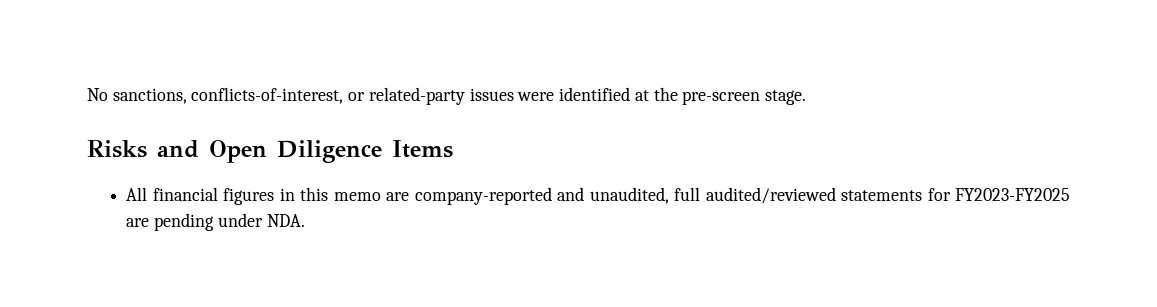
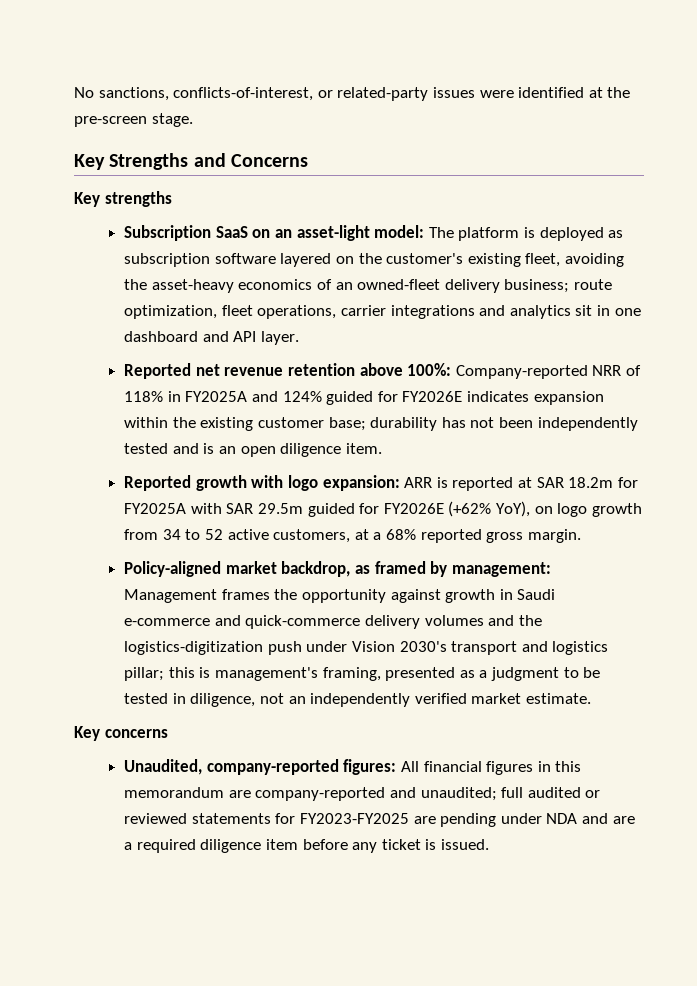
- Risks and Open Diligence Items
- All financial figures in this memo are company-reported and unaudited, full audited/reviewed statements for FY2023-FY2025 are pending under NDA.
+ Key Strengths and Concerns
+ Key strengths
+ Subscription SaaS on an asset-light model: The platform is deployed as subscription software layered on the customer's existing fleet, avoiding the asset-heavy economics of an owned-fleet delivery business; route optimization, fleet operations, carrier integrations and analytics sit in one dashboard and API layer.
+ Reported net revenue retention above 100%: Company-reported NRR of 118% in FY2025A and 124% guided for FY2026E indicates expansion within the existing customer base; durability has not been independently tested and is an open diligence item.
+ Reported growth with logo expansion: ARR is reported at SAR 18.2m for FY2025A with SAR 29.5m guided for FY2026E (+62% YoY), on logo growth from 34 to 52 active customers, at a 68% reported gross margin.
+ Policy-aligned market backdrop, as framed by management: Management frames the opportunity against growth in Saudi e-commerce and quick-commerce delivery volumes and the logistics-digitization push under Vision 2030's transport and logistics pillar; this is management's framing, presented as a judgment to be tested in diligence, not an independently verified market estimate.
+ Key concerns
+ Unaudited, company-reported figures: All financial figures in this memorandum are company-reported and unaudited; full audited or reviewed statements for FY2023-FY2025 are pending under NDA and are a required diligence item before any ticket is issued.

